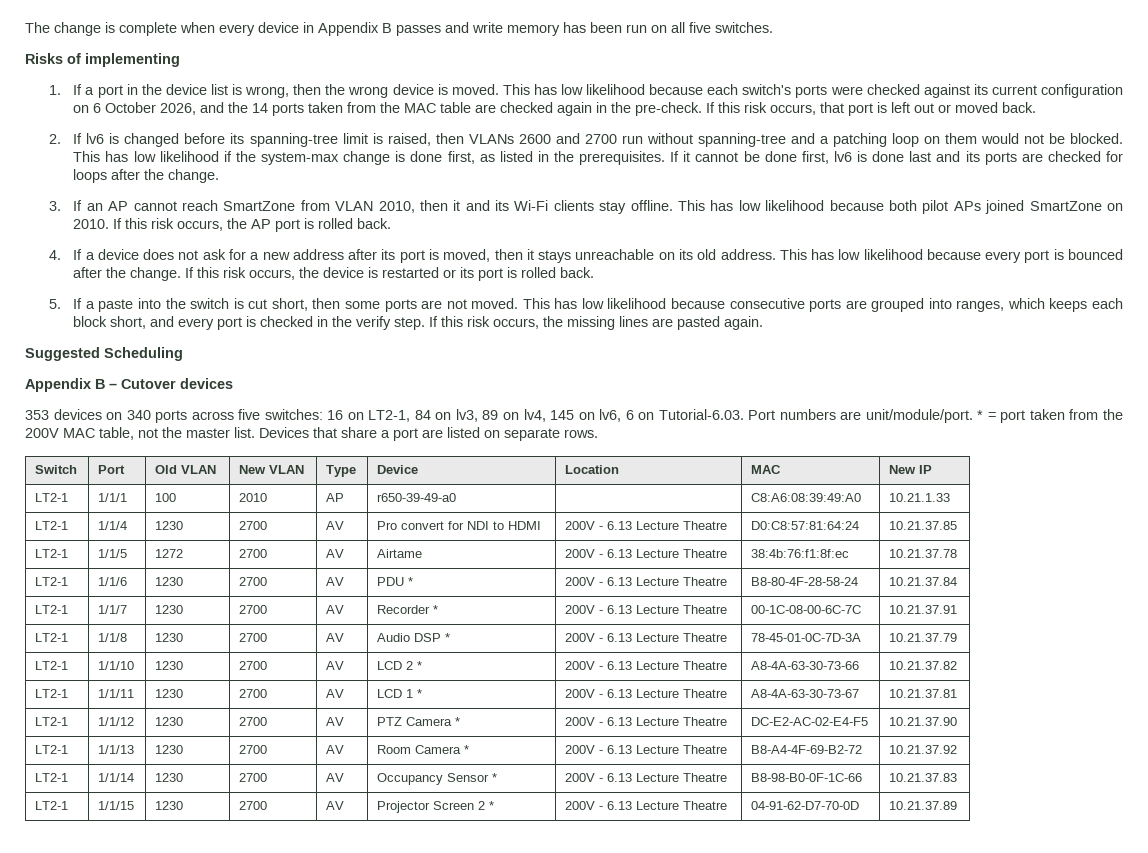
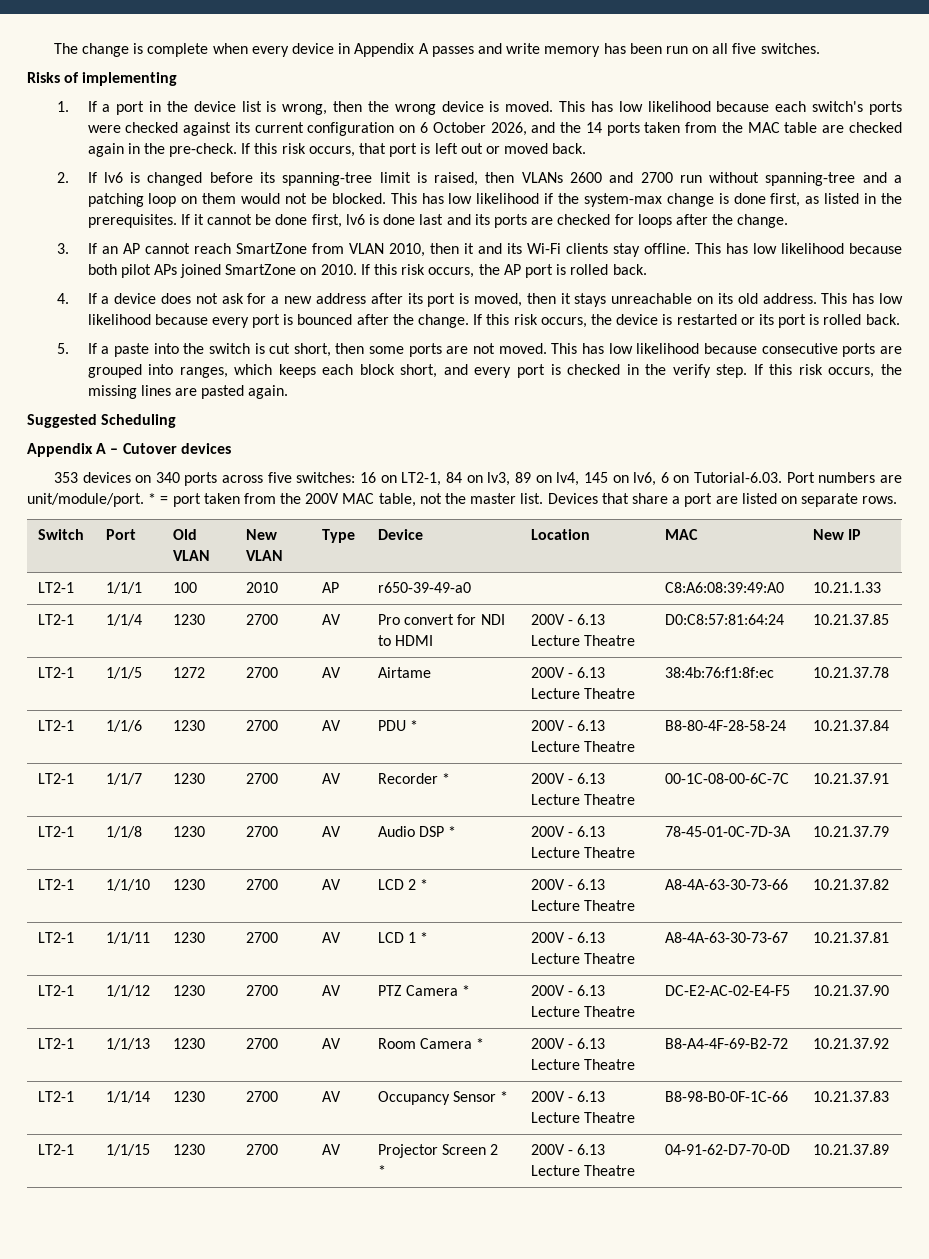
- The change is complete when every device in Appendix B passes and write memory has been run on all five switches.
+ The change is complete when every device in Appendix A passes and write memory has been run on all five switches.
- Appendix B – Cutover devices
+ Appendix A – Cutover devices

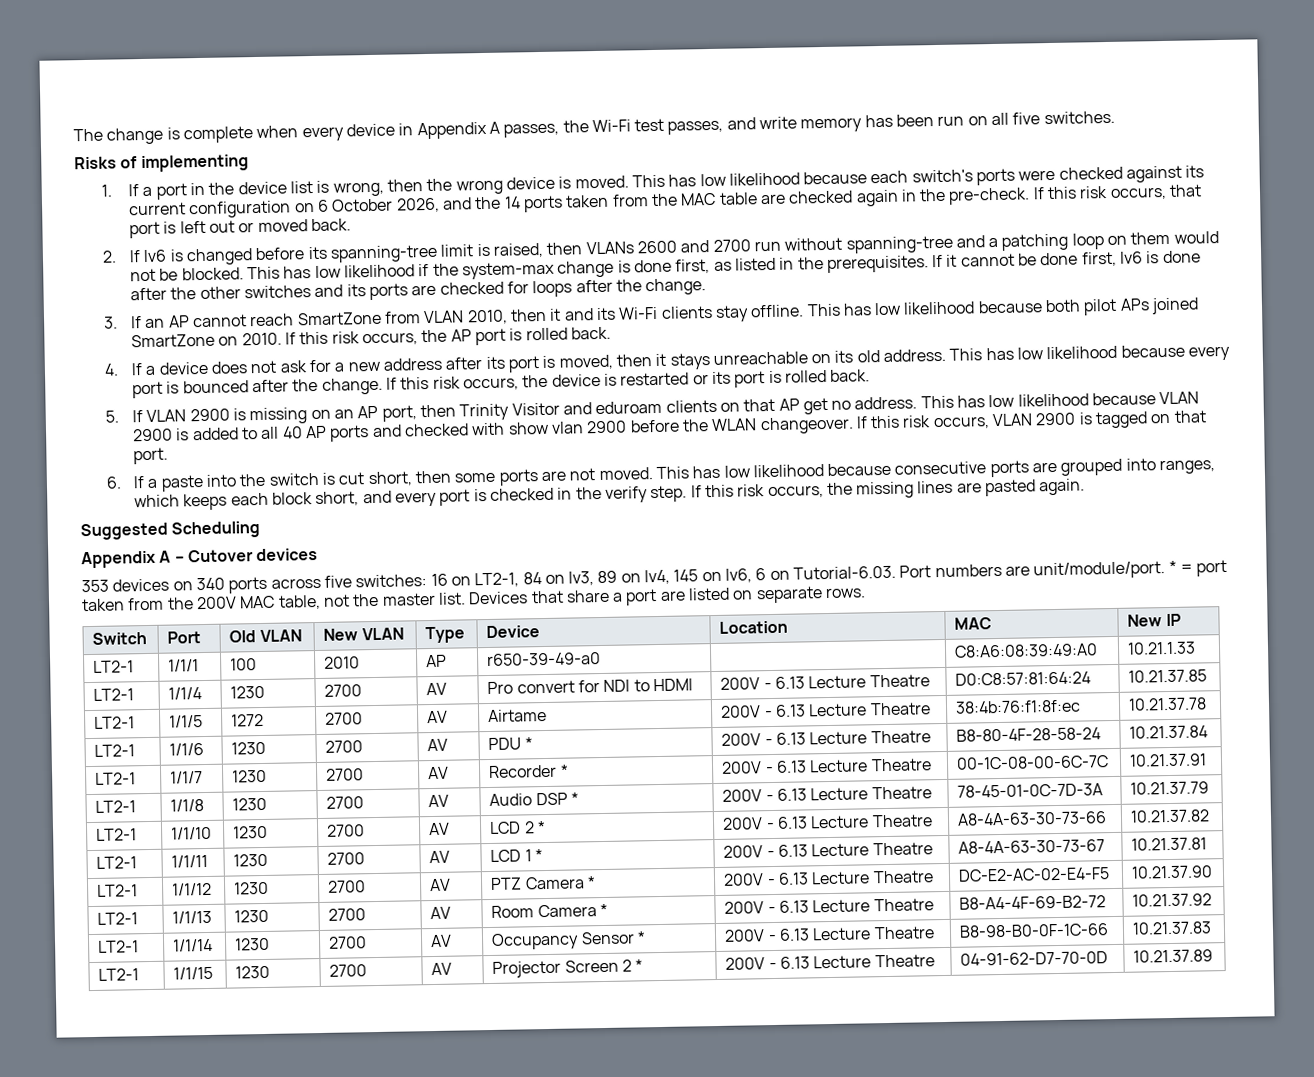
- The change is complete when every device in Appendix A passes and write memory has been run on all five switches.
+ The change is complete when every device in Appendix A passes, the Wi-Fi test passes, and write memory has been run on all five switches.
- If it cannot be done first, lv6 is done last and its ports are checked for loops after the change.
+ If it cannot be done first, lv6 is done after the other switches and its ports are checked for loops after the change.
- 5. If a paste into the switch is cut short, then some ports are not moved.
+ 5. If VLAN 2900 is missing on an AP port, then Trinity Visitor and eduroam clients on that AP get no address. This has low likelihood because VLAN 2900 is added to all 40 AP ports and checked with show vlan 2900 before the WLAN changeover. If this risk occurs, VLAN 2900 is tagged on that port.
+ 6. If a paste into the switch is cut short, then some ports are not moved.

